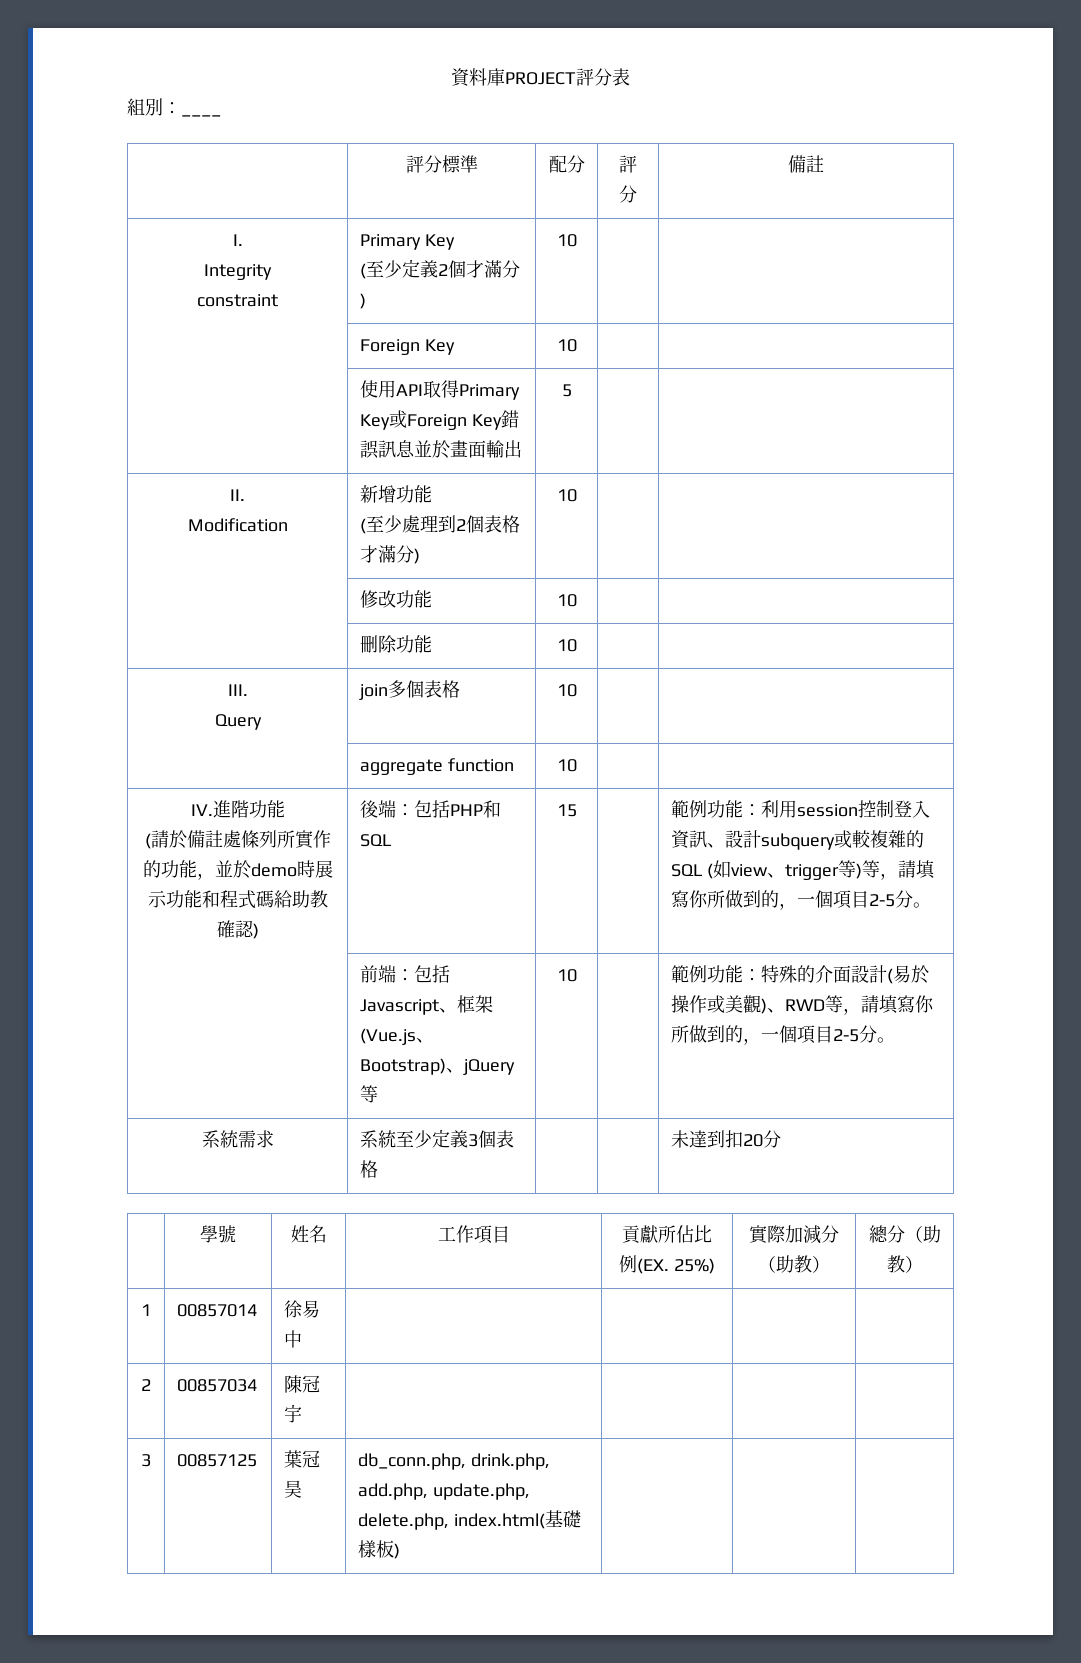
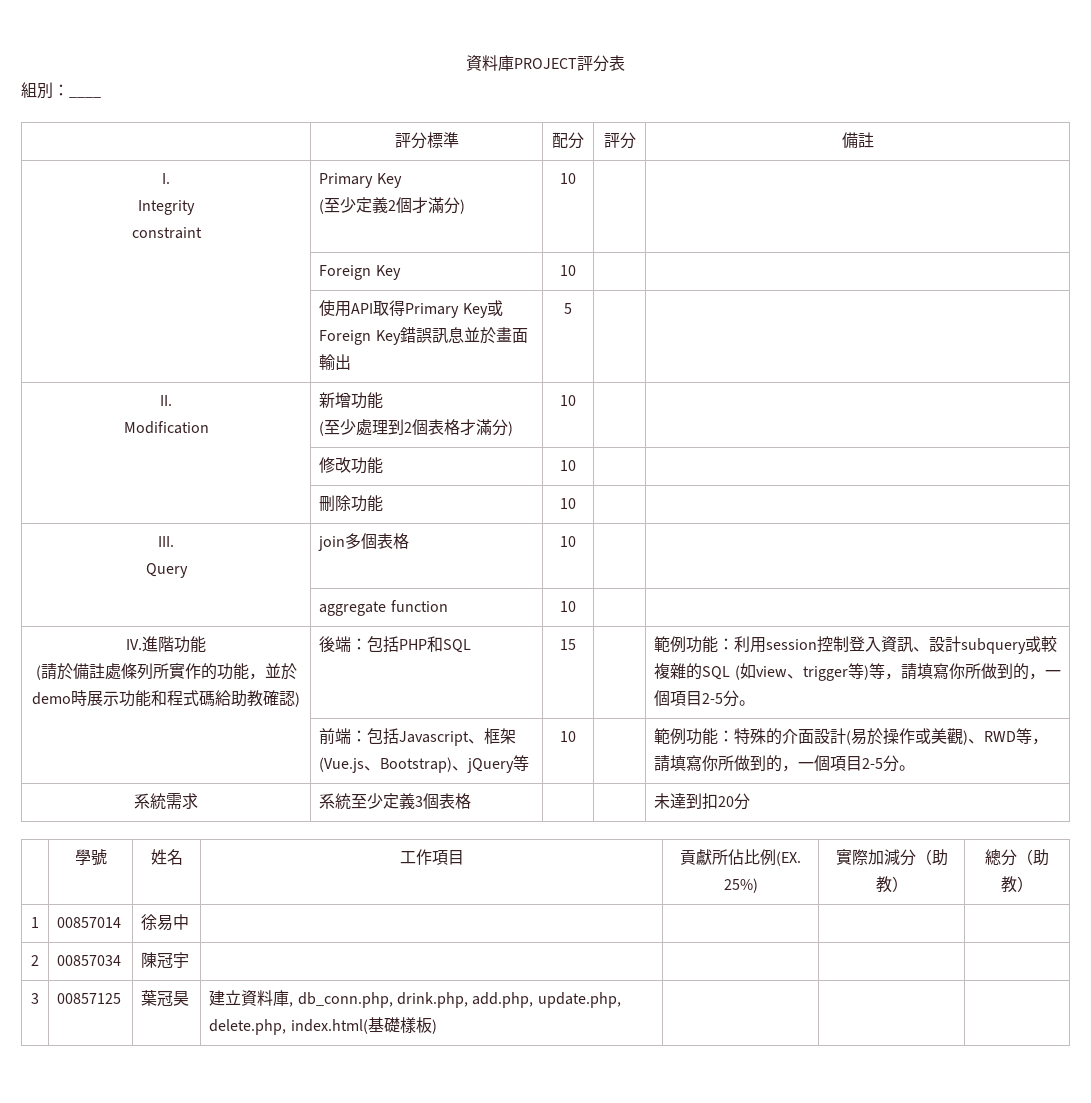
- 3 | 00857125 | 葉冠昊 | db_conn.php, drink.php, add.php, update.php, delete.php, index.html(基礎樣板) | | |
+ 3 | 00857125 | 葉冠昊 | 建立資料庫, db_conn.php, drink.php, add.php, update.php, delete.php, index.html(基礎樣板) | | |

